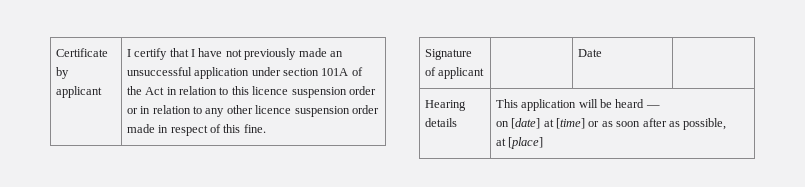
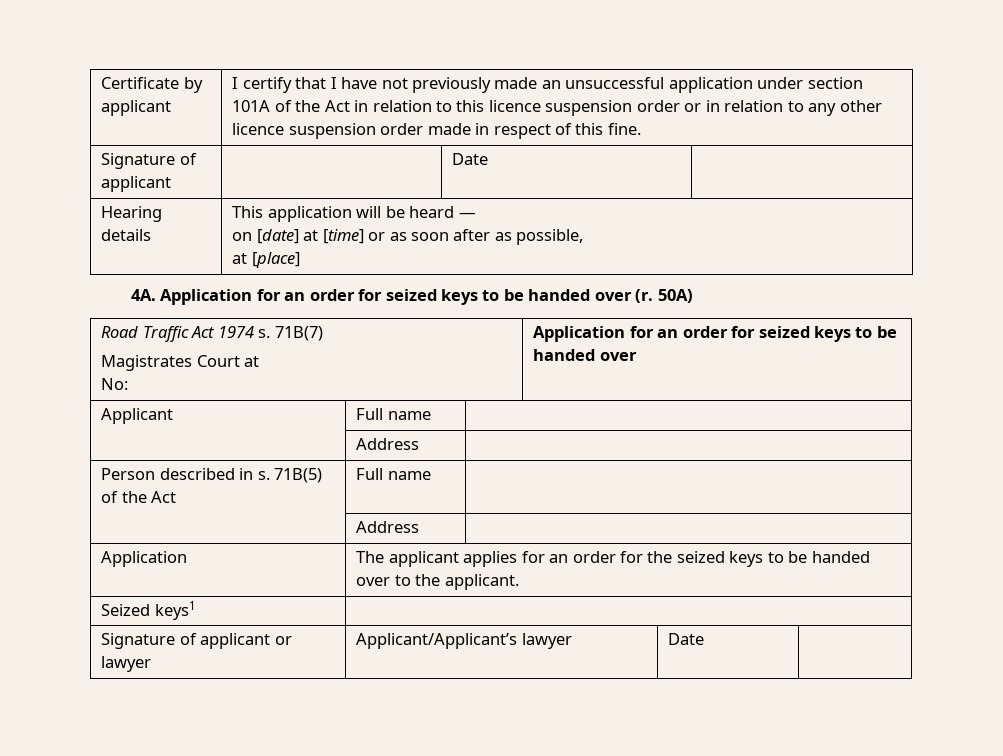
+ 4A. Application for an order for seized keys to be handed over (r. 50A)
+ Road Traffic Act 1974 s. 71B(7)
+ Magistrates Court at
+ No: | Application for an order for seized keys to be handed over
+ Applicant | Full name |
+ | Address |
+ Person described in s. 71B(5) of the Act | Full name |
+ | Address |
+ Application | The applicant applies for an order for the seized keys to be handed over to the applicant.
+ Seized keys1 |
+ Signature of applicant or lawyer | Applicant/Applicant’s lawyer | Date |

